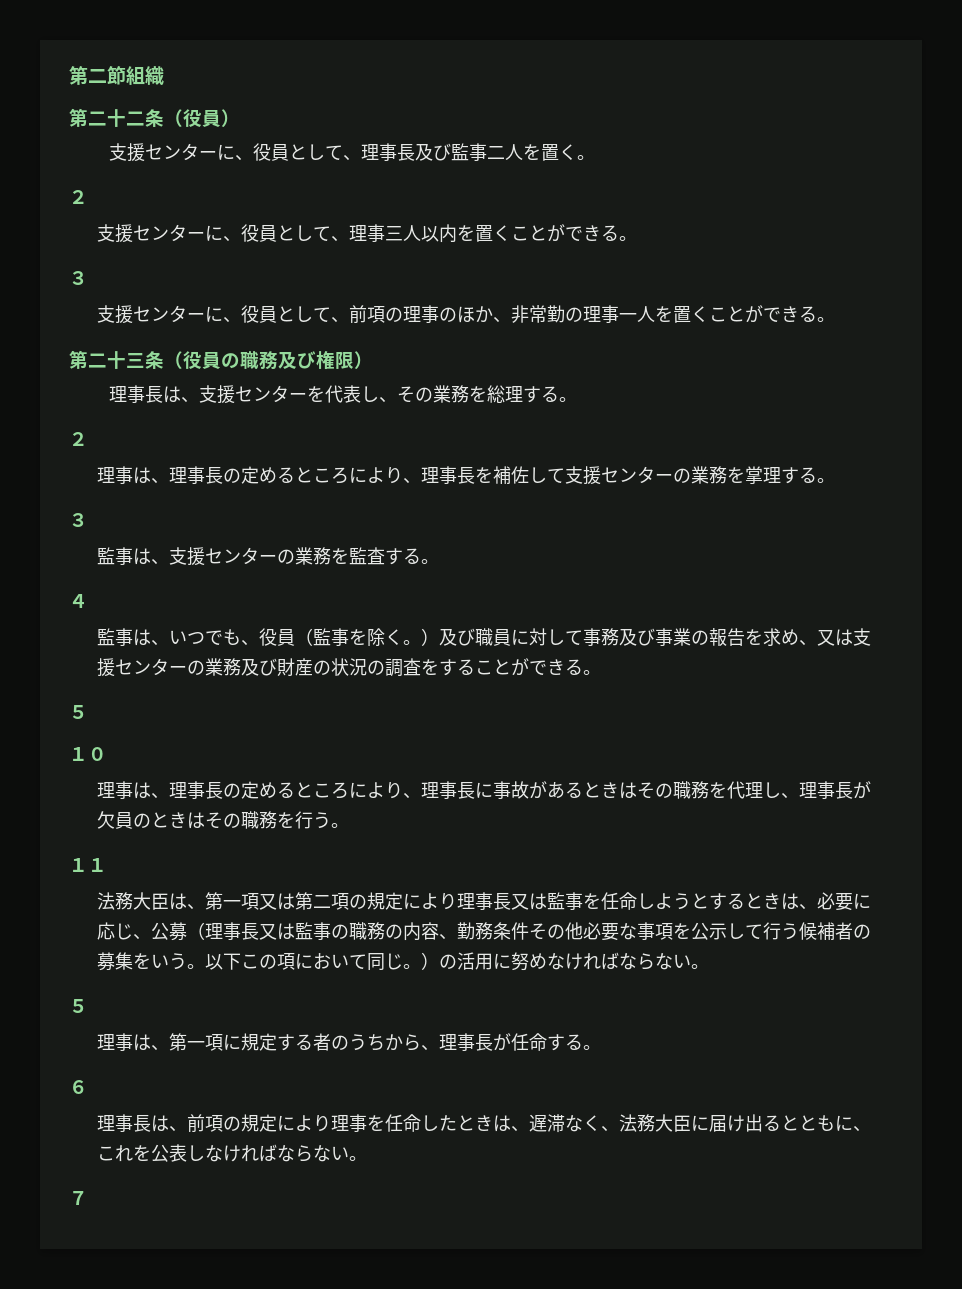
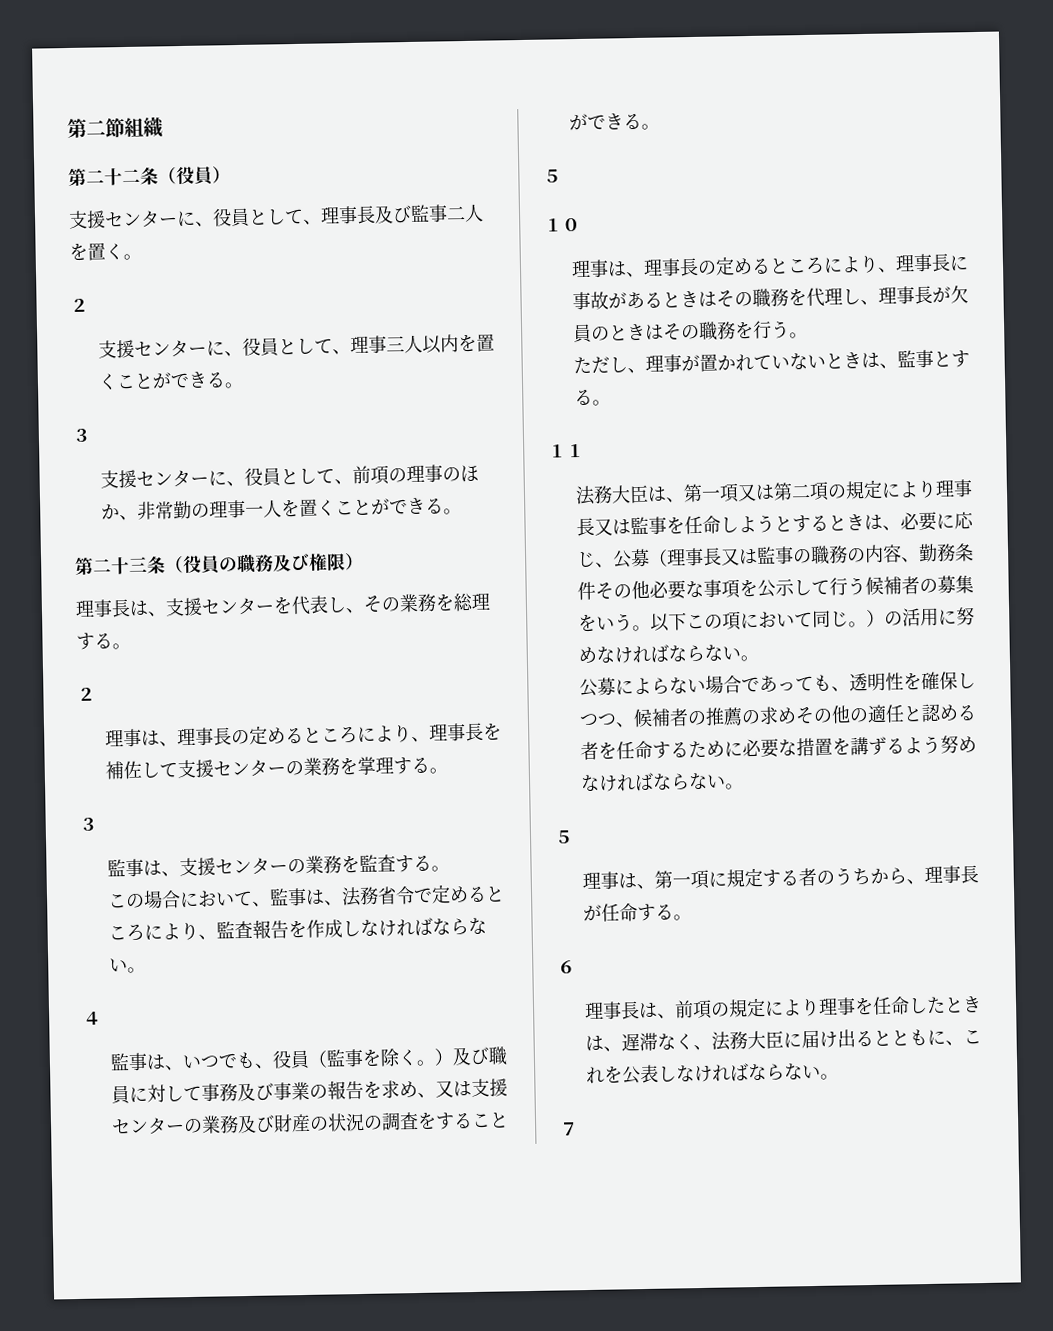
+ この場合において、監事は、法務省令で定めるところにより、監査報告を作成しなければならない。
+ ただし、理事が置かれていないときは、監事とする。
+ 公募によらない場合であっても、透明性を確保しつつ、候補者の推薦の求めその他の適任と認める者を任命するために必要な措置を講ずるよう努めなければならない。

